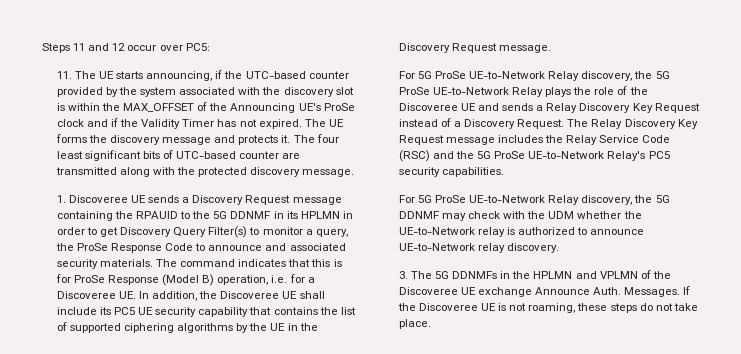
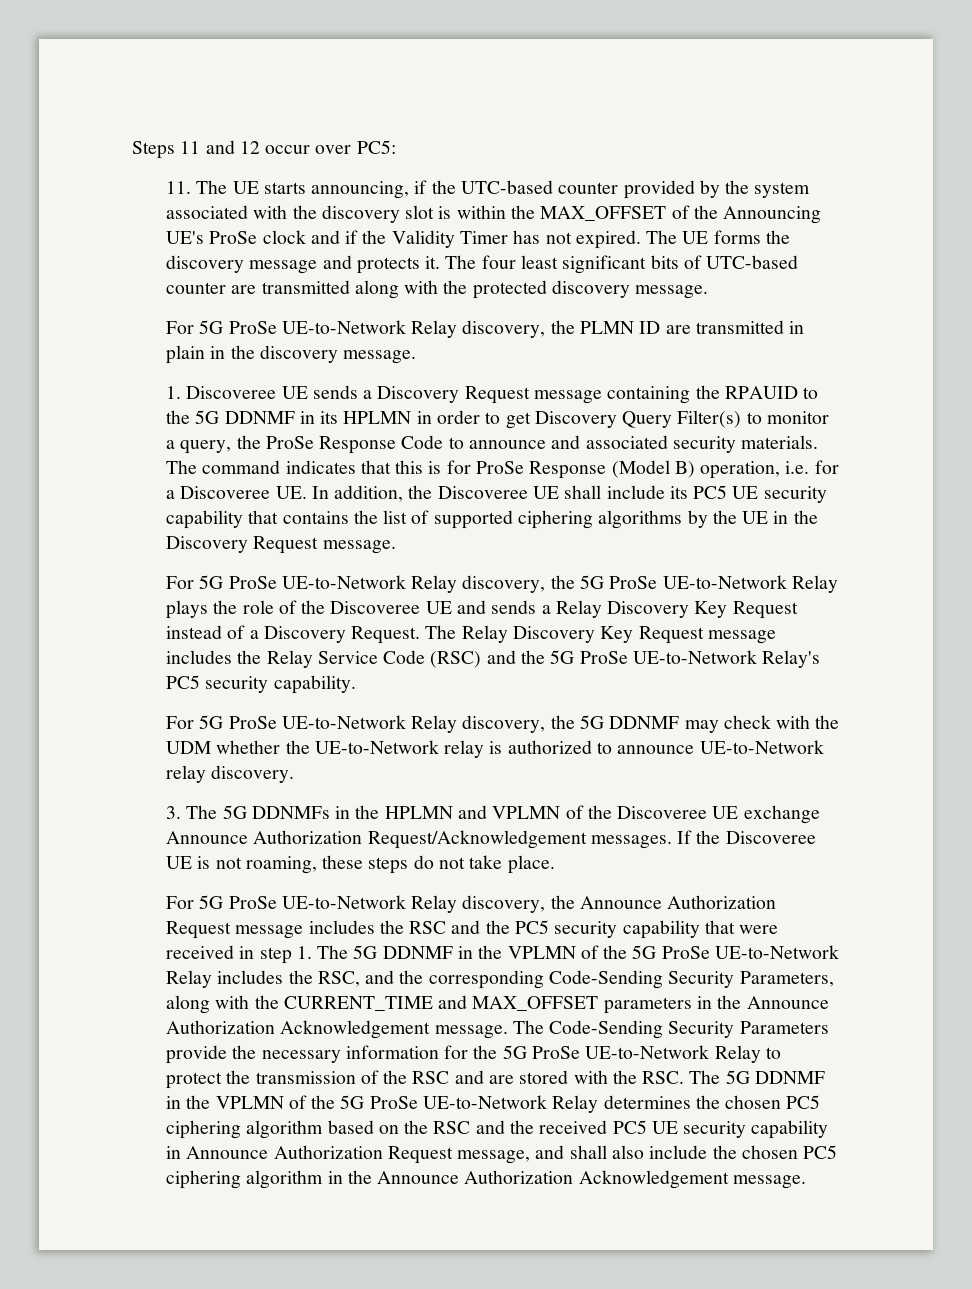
+ For 5G ProSe UE-to-Network Relay discovery, the PLMN ID are transmitted in plain in the discovery message.
- The Relay Discovery Key Request message includes the Relay Service Code (RSC) and the 5G ProSe UE-to-Network Relay's PC5 security capabilities.
+ The Relay Discovery Key Request message includes the Relay Service Code (RSC) and the 5G ProSe UE-to-Network Relay's PC5 security capability.
- 3. The 5G DDNMFs in the HPLMN and VPLMN of the Discoveree UE exchange Announce Auth. Messages.
+ 3. The 5G DDNMFs in the HPLMN and VPLMN of the Discoveree UE exchange Announce Authorization Request/Acknowledgement messages.
+ For 5G ProSe UE-to-Network Relay discovery, the Announce Authorization Request message includes the RSC and the PC5 security capability that were received in step 1. The 5G DDNMF in the VPLMN of the 5G ProSe UE-to-Network Relay includes the RSC, and the corresponding Code-Sending Security Parameters, along with the CURRENT_TIME and MAX_OFFSET parameters in the Announce Authorization Acknowledgement message. The Code-Sending Security Parameters provide the necessary information for the 5G ProSe UE-to-Network Relay to protect the transmission of the RSC and are stored with the RSC. The 5G DDNMF in the VPLMN of the 5G ProSe UE-to-Network Relay determines the chosen PC5 ciphering algorithm based on the RSC and the received PC5 UE security capability in Announce Authorization Request message, and shall also include the chosen PC5 ciphering algorithm in the Announce Authorization Acknowledgement message.

